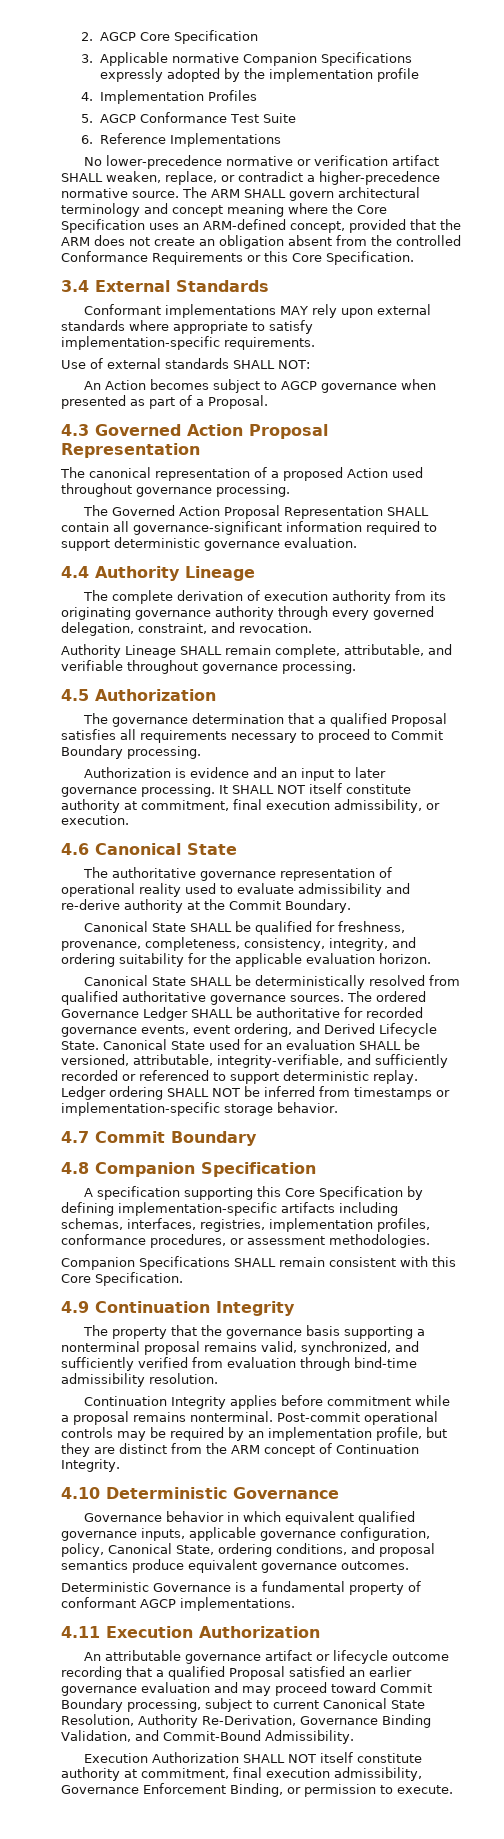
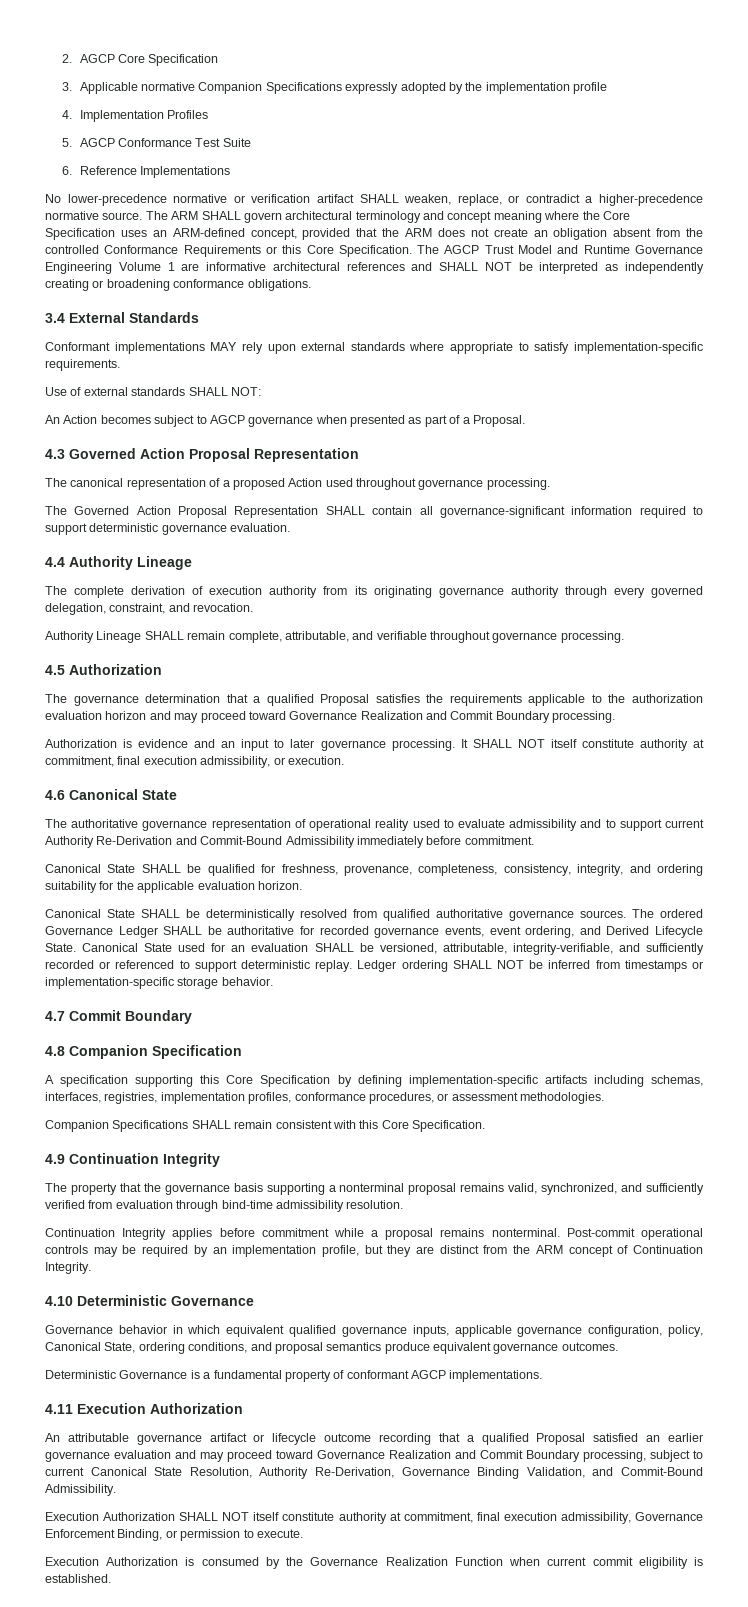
+ The AGCP Trust Model and Runtime Governance Engineering Volume 1 are informative architectural references and SHALL NOT be interpreted as independently creating or broadening conformance obligations.
- The governance determination that a qualified Proposal satisfies all requirements necessary to proceed to Commit Boundary processing.
+ The governance determination that a qualified Proposal satisfies the requirements applicable to the authorization evaluation horizon and may proceed toward Governance Realization and Commit Boundary processing.
- The authoritative governance representation of operational reality used to evaluate admissibility and re-derive authority at the Commit Boundary.
+ The authoritative governance representation of operational reality used to evaluate admissibility and to support current Authority Re-Derivation and Commit-Bound Admissibility immediately before commitment.
- An attributable governance artifact or lifecycle outcome recording that a qualified Proposal satisfied an earlier governance evaluation and may proceed toward Commit Boundary processing, subject to current Canonical State Resolution, Authority Re-Derivation, Governance Binding Validation, and Commit-Bound Admissibility.
+ An attributable governance artifact or lifecycle outcome recording that a qualified Proposal satisfied an earlier governance evaluation and may proceed toward Governance Realization and Commit Boundary processing, subject to current Canonical State Resolution, Authority Re-Derivation, Governance Binding Validation, and Commit-Bound Admissibility.
+ Execution Authorization is consumed by the Governance Realization Function when current commit eligibility is established.

